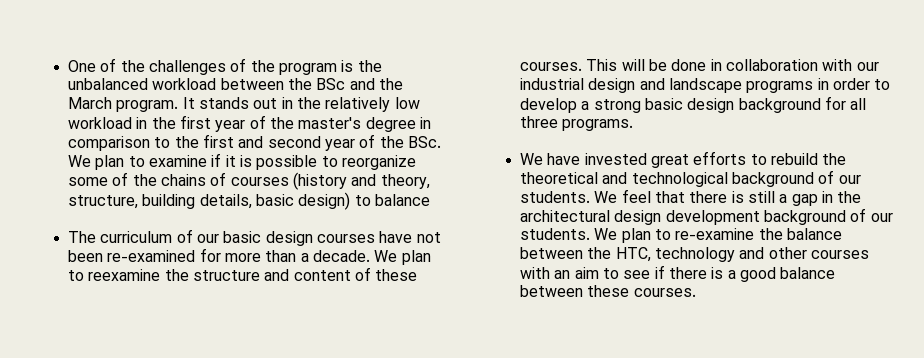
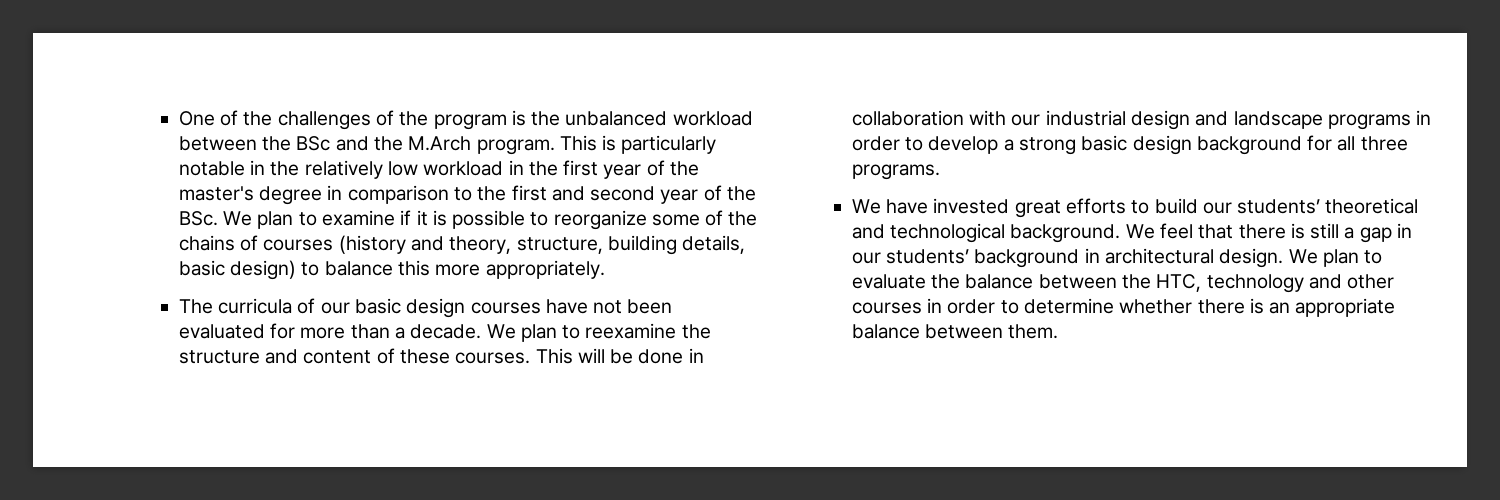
- One of the challenges of the program is the unbalanced workload between the BSc and the March program. It stands out in the relatively low workload in the first year of the master's degree in comparison to the first and second year of the BSc. We plan to examine if it is possible to reorganize some of the chains of courses (history and theory, structure, building details, basic design) to balance
+ One of the challenges of the program is the unbalanced workload between the BSc and the M.Arch program. This is particularly notable in the relatively low workload in the first year of the master's degree in comparison to the first and second year of the BSc. We plan to examine if it is possible to reorganize some of the chains of courses (history and theory, structure, building details, basic design) to balance this more appropriately.
- The curriculum of our basic design courses have not been re-examined for more than a decade.
+ The curricula of our basic design courses have not been evaluated for more than a decade.
- We have invested great efforts to rebuild the theoretical and technological background of our students.
+ We have invested great efforts to build our students’ theoretical and technological background.
- We feel that there is still a gap in the architectural design development background of our students. We plan to re-examine the balance between the HTC, technology and other courses with an aim to see if there is a good balance between these courses.
+ We feel that there is still a gap in our students’ background in architectural design. We plan to evaluate the balance between the HTC, technology and other courses in order to determine whether there is an appropriate balance between them.

